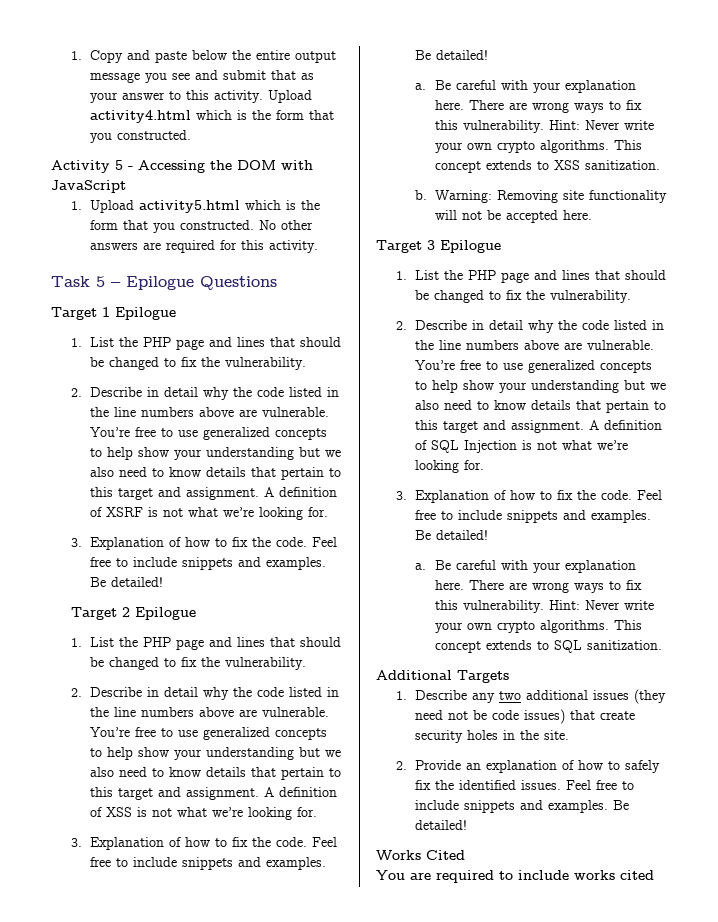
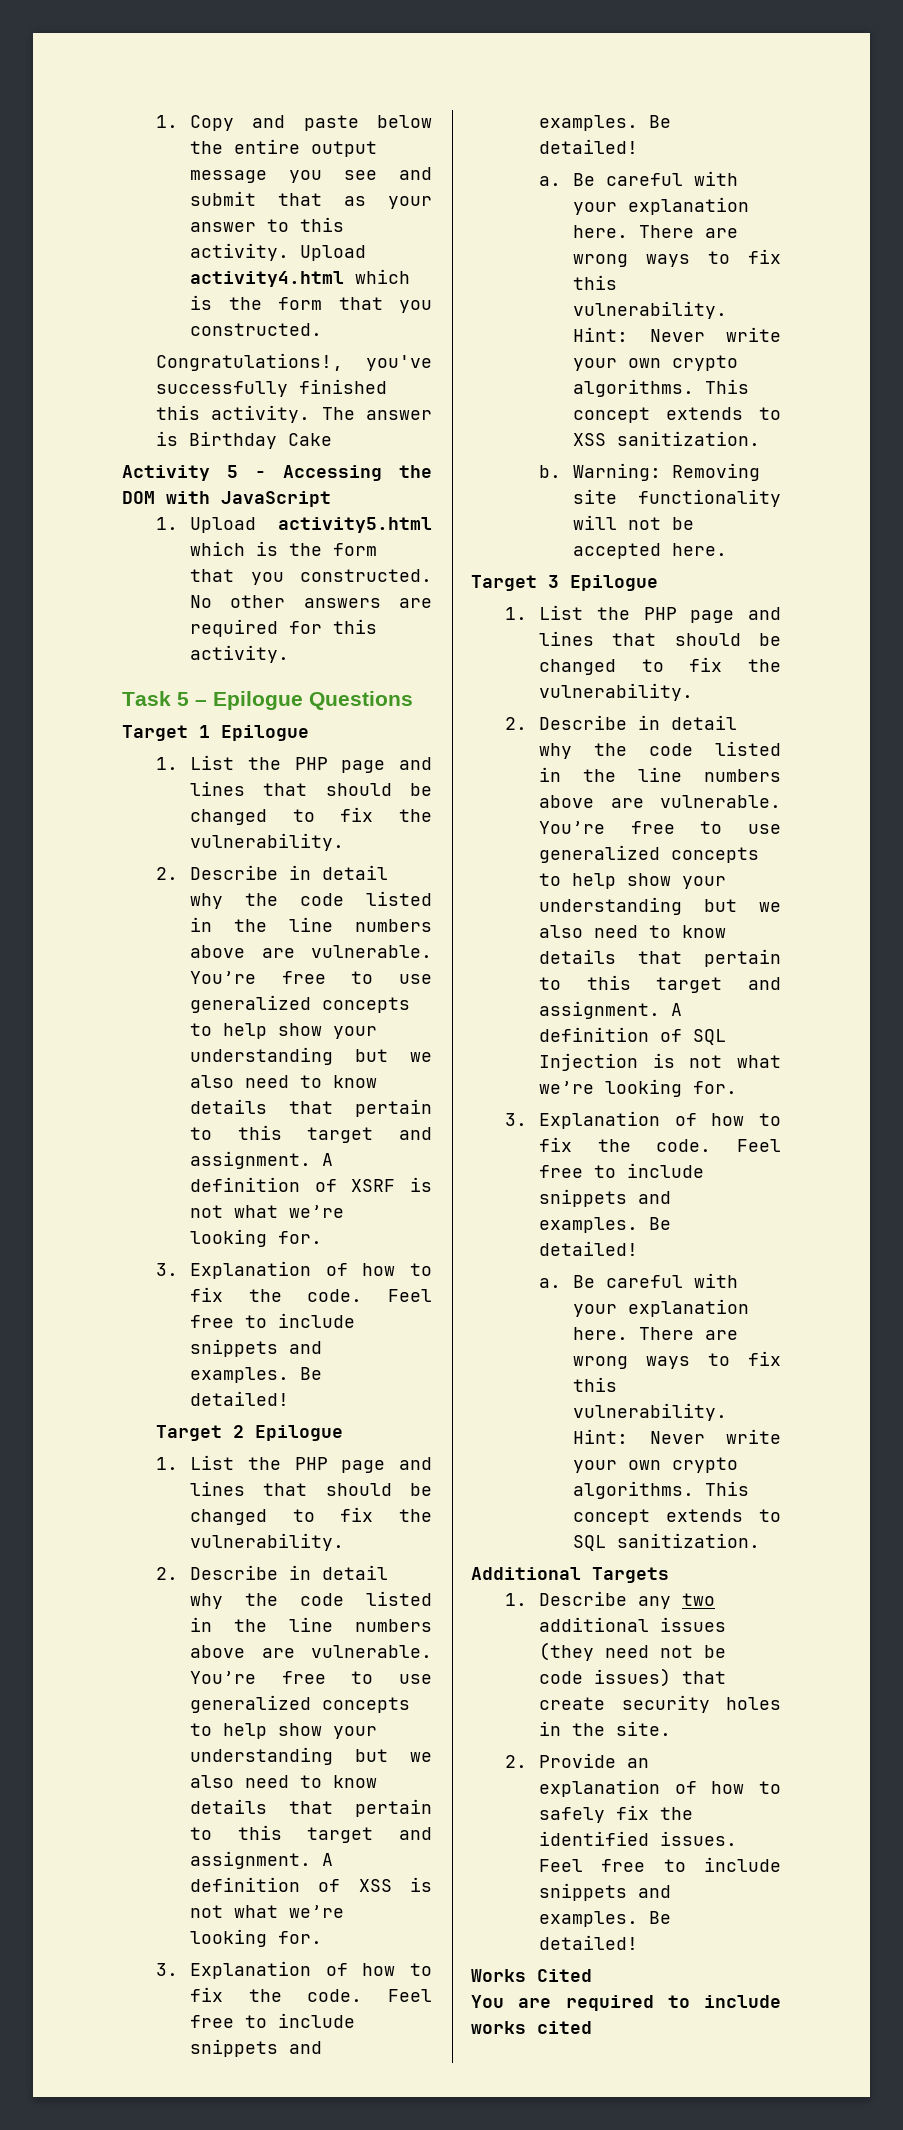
+ Congratulations!, you've successfully finished this activity. The answer is Birthday Cake

